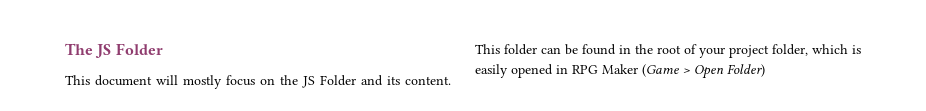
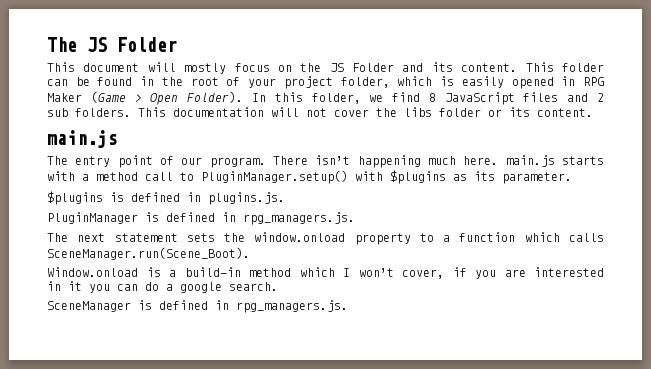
- This folder can be found in the root of your project folder, which is easily opened in RPG Maker (Game > Open Folder)
+ This folder can be found in the root of your project folder, which is easily opened in RPG Maker (Game > Open Folder). In this folder, we find 8 JavaScript files and 2 sub folders. This documentation will not cover the libs folder or its content.
+ main.js
+ The entry point of our program. There isn’t happening much here. main.js starts with a method call to PluginManager.setup() with $plugins as its parameter.
+ $plugins is defined in plugins.js.
+ PluginManager is defined in rpg_managers.js.
+ The next statement sets the window.onload property to a function which calls SceneManager.run(Scene_Boot).
+ Window.onload is a build-in method which I won’t cover, if you are interested in it you can do a google search.
+ SceneManager is defined in rpg_managers.js.

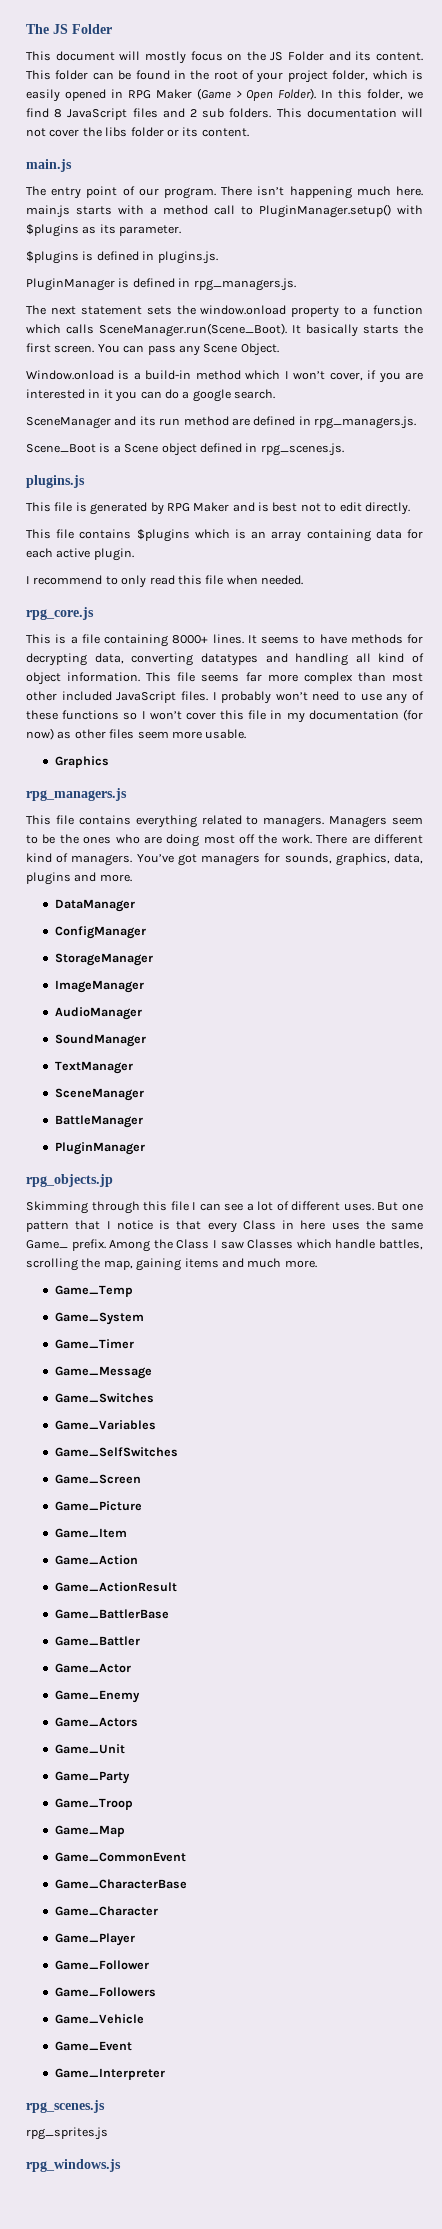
- The next statement sets the window.onload property to a function which calls SceneManager.run(Scene_Boot).
+ The next statement sets the window.onload property to a function which calls SceneManager.run(Scene_Boot). It basically starts the first screen. You can pass any Scene Object.
- SceneManager is defined in rpg_managers.js.
+ SceneManager and its run method are defined in rpg_managers.js.
+ Scene_Boot is a Scene object defined in rpg_scenes.js.
+ plugins.js
+ This file is generated by RPG Maker and is best not to edit directly.
+ This file contains $plugins which is an array containing data for each active plugin.
+ I recommend to only read this file when needed.
+ rpg_core.js
+ This is a file containing 8000+ lines. It seems to have methods for decrypting data, converting datatypes and handling all kind of object information. This file seems far more complex than most other included JavaScript files. I probably won’t need to use any of these functions so I won’t cover this file in my documentation (for now) as other files seem more usable.
+ Graphics
+ rpg_managers.js
+ This file contains everything related to managers. Managers seem to be the ones who are doing most off the work. There are different kind of managers. You’ve got managers for sounds, graphics, data, plugins and more.
+ DataManager
+ ConfigManager
+ StorageManager
+ ImageManager
+ AudioManager
+ SoundManager
+ TextManager
+ SceneManager
+ BattleManager
+ PluginManager
+ rpg_objects.jp
+ Skimming through this file I can see a lot of different uses. But one pattern that I notice is that every Class in here uses the same Game_ prefix. Among the Class I saw Classes which handle battles, scrolling the map, gaining items and much more.
+ Game_Temp
+ Game_System
+ Game_Timer
+ Game_Message
+ Game_Switches
+ Game_Variables
+ Game_SelfSwitches
+ Game_Screen
+ Game_Picture
+ Game_Item
+ Game_Action
+ Game_ActionResult
+ Game_BattlerBase
+ Game_Battler
+ Game_Actor
+ Game_Enemy
+ Game_Actors
+ Game_Unit
+ Game_Party
+ Game_Troop
+ Game_Map
+ Game_CommonEvent
+ Game_CharacterBase
+ Game_Character
+ Game_Player
+ Game_Follower
+ Game_Followers
+ Game_Vehicle
+ Game_Event
+ Game_Interpreter
+ rpg_scenes.js
+ rpg_sprites.js
+ rpg_windows.js

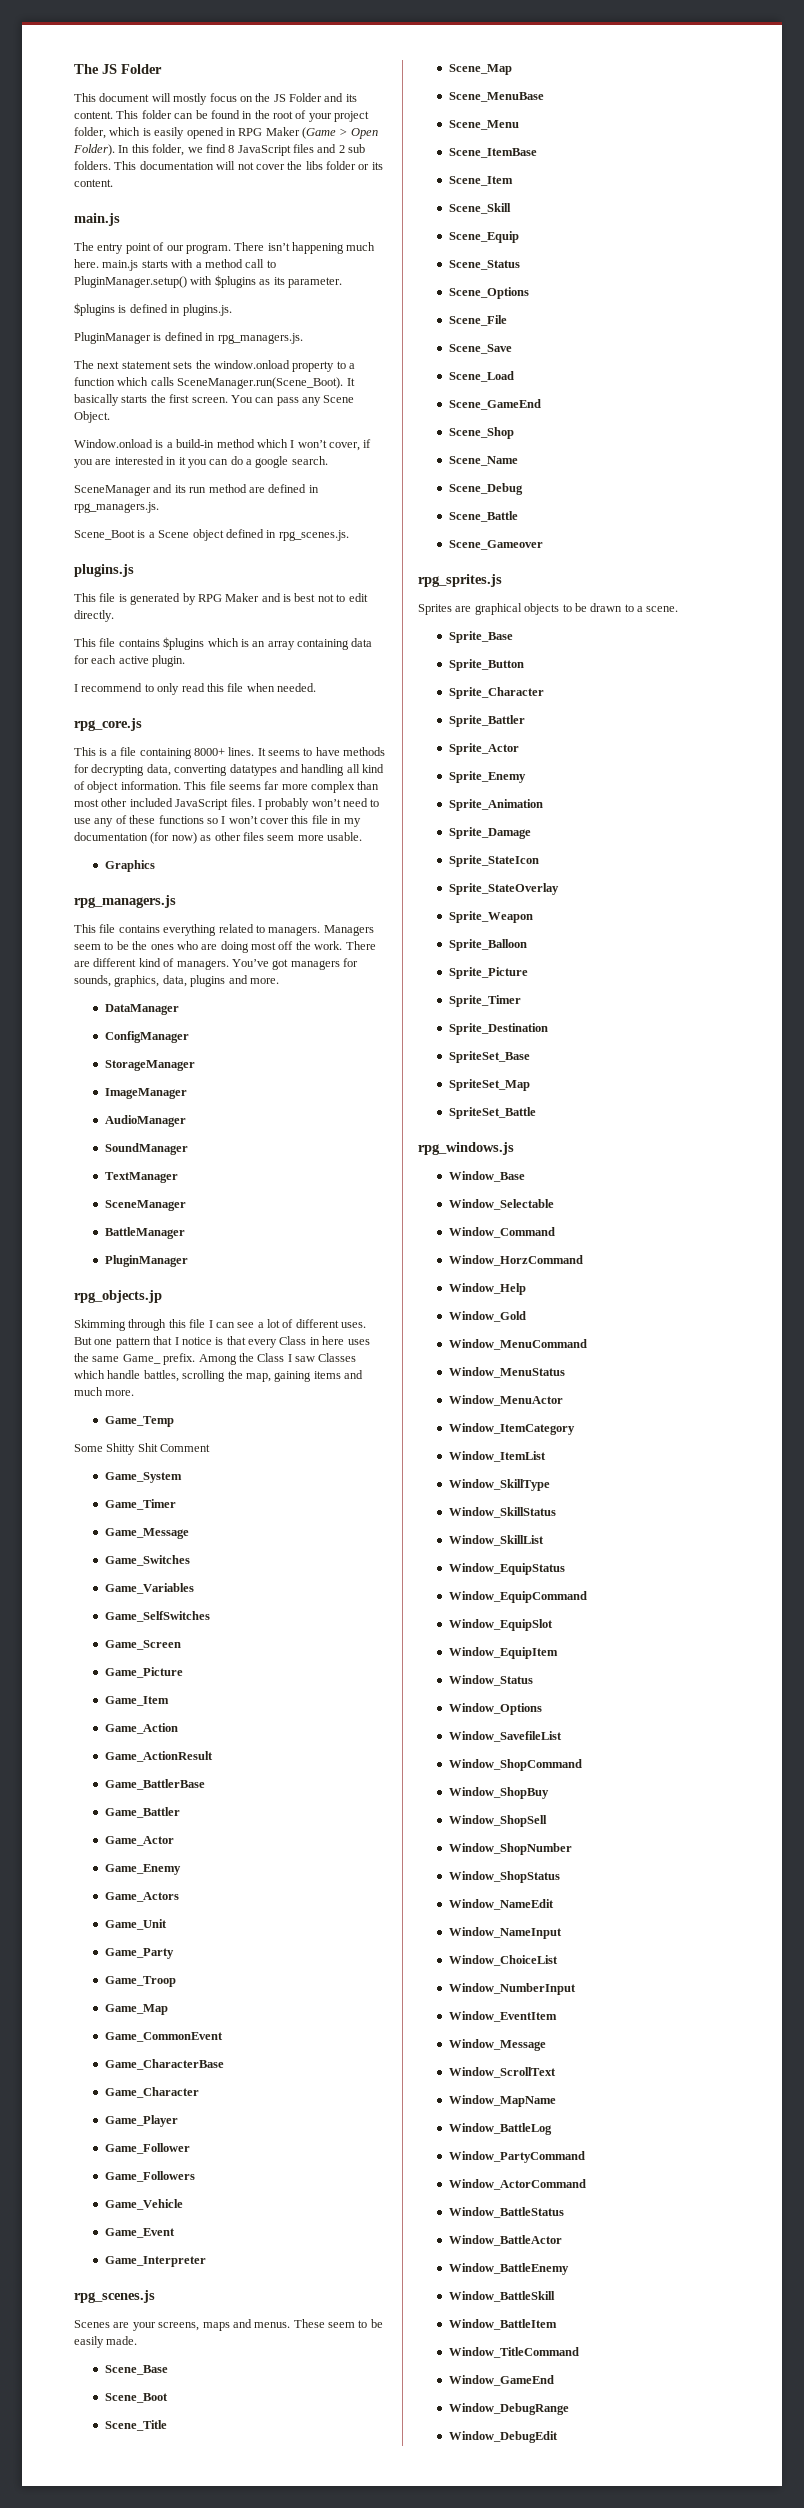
+ Some Shitty Shit Comment
+ Scenes are your screens, maps and menus. These seem to be easily made.
+ Scene_Base
+ Scene_Boot
+ Scene_Title
+ Scene_Map
+ Scene_MenuBase
+ Scene_Menu
+ Scene_ItemBase
+ Scene_Item
+ Scene_Skill
+ Scene_Equip
+ Scene_Status
+ Scene_Options
+ Scene_File
+ Scene_Save
+ Scene_Load
+ Scene_GameEnd
+ Scene_Shop
+ Scene_Name
+ Scene_Debug
+ Scene_Battle
+ Scene_Gameover
  rpg_sprites.js
+ Sprites are graphical objects to be drawn to a scene.
+ Sprite_Base
+ Sprite_Button
+ Sprite_Character
+ Sprite_Battler
+ Sprite_Actor
+ Sprite_Enemy
+ Sprite_Animation
+ Sprite_Damage
+ Sprite_StateIcon
+ Sprite_StateOverlay
+ Sprite_Weapon
+ Sprite_Balloon
+ Sprite_Picture
+ Sprite_Timer
+ Sprite_Destination
+ SpriteSet_Base
+ SpriteSet_Map
+ SpriteSet_Battle
  rpg_windows.js
+ Window_Base
+ Window_Selectable
+ Window_Command
+ Window_HorzCommand
+ Window_Help
+ Window_Gold
+ Window_MenuCommand
+ Window_MenuStatus
+ Window_MenuActor
+ Window_ItemCategory
+ Window_ItemList
+ Window_SkillType
+ Window_SkillStatus
+ Window_SkillList
+ Window_EquipStatus
+ Window_EquipCommand
+ Window_EquipSlot
+ Window_EquipItem
+ Window_Status
+ Window_Options
+ Window_SavefileList
+ Window_ShopCommand
+ Window_ShopBuy
+ Window_ShopSell
+ Window_ShopNumber
+ Window_ShopStatus
+ Window_NameEdit
+ Window_NameInput
+ Window_ChoiceList
+ Window_NumberInput
+ Window_EventItem
+ Window_Message
+ Window_ScrollText
+ Window_MapName
+ Window_BattleLog
+ Window_PartyCommand
+ Window_ActorCommand
+ Window_BattleStatus
+ Window_BattleActor
+ Window_BattleEnemy
+ Window_BattleSkill
+ Window_BattleItem
+ Window_TitleCommand
+ Window_GameEnd
+ Window_DebugRange
+ Window_DebugEdit

